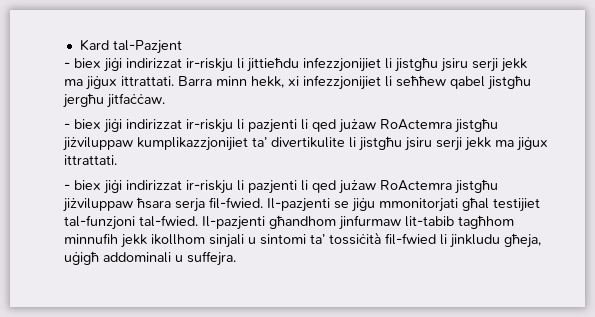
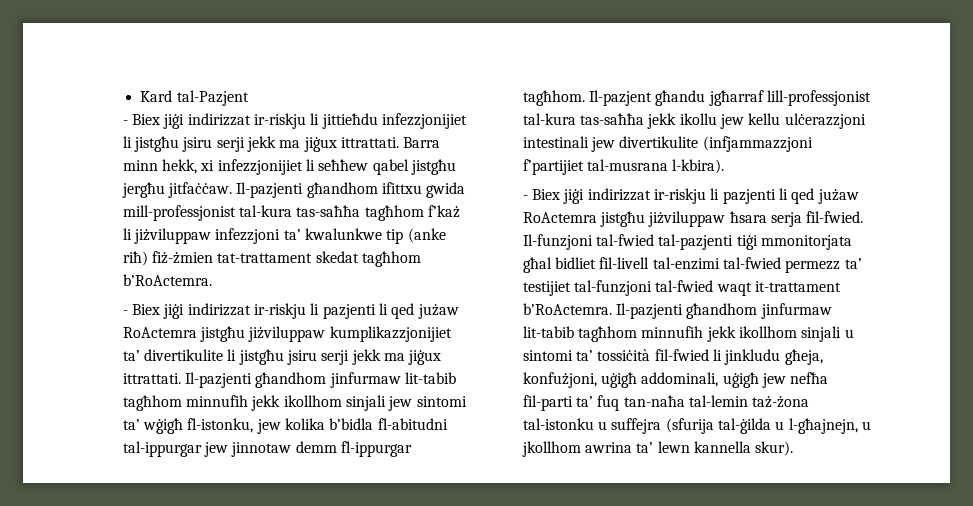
- - biex jiġi indirizzat ir-riskju li jittieħdu infezzjonijiet li jistgħu jsiru serji jekk ma jiġux ittrattati.
+ - Biex jiġi indirizzat ir-riskju li jittieħdu infezzjonijiet li jistgħu jsiru serji jekk ma jiġux ittrattati.
- Barra minn hekk, xi infezzjonijiet li seħħew qabel jistgħu jergħu jitfaċċaw.
- - biex jiġi indirizzat ir-riskju li pazjenti li qed jużaw RoActemra jistgħu jiżviluppaw kumplikazzjonijiet ta’ divertikulite li jistgħu jsiru serji jekk ma jiġux ittrattati.
- - biex jiġi indirizzat ir-riskju li pazjenti li qed jużaw RoActemra jistgħu jiżviluppaw ħsara serja fil-fwied.
+ Barra minn hekk, xi infezzjonijiet li seħħew qabel jistgħu jergħu jitfaċċaw. Il-pazjenti għandhom ifittxu gwida mill-professjonist tal-kura tas-saħħa tagħhom f’każ li jiżviluppaw infezzjoni ta’ kwalunkwe tip (anke riħ) fiż-żmien tat-trattament skedat tagħhom b’RoActemra.
+ - Biex jiġi indirizzat ir-riskju li pazjenti li qed jużaw RoActemra jistgħu jiżviluppaw kumplikazzjonijiet ta’ divertikulite li jistgħu jsiru serji jekk ma jiġux ittrattati. Il-pazjenti għandhom jinfurmaw lit-tabib tagħhom minnufih jekk ikollhom sinjali jew sintomi ta’ wġigħ fl-istonku, jew kolika b’bidla fl-abitudni tal-ippurgar jew jinnotaw demm fl-ippurgar tagħhom. Il-pazjent għandu jgħarraf lill-professjonist tal-kura tas-saħħa jekk ikollu jew kellu ulċerazzjoni intestinali jew divertikulite (infjammazzjoni f’partijiet tal-musrana l-kbira).
+ - Biex jiġi indirizzat ir-riskju li pazjenti li qed jużaw RoActemra jistgħu jiżviluppaw ħsara serja fil-fwied.
- Il-pazjenti se jiġu mmonitorjati għal testijiet tal-funzjoni tal-fwied.
+ Il-funzjoni tal-fwied tal-pazjenti tiġi mmonitorjata għal bidliet fil-livell tal-enzimi tal-fwied permezz ta’ testijiet tal-funzjoni tal-fwied waqt it-trattament b’RoActemra.
- Il-pazjenti għandhom jinfurmaw lit-tabib tagħhom minnufih jekk ikollhom sinjali u sintomi ta’ tossiċità fil-fwied li jinkludu għeja, uġigħ addominali u suffejra.
+ Il-pazjenti għandhom jinfurmaw lit-tabib tagħhom minnufih jekk ikollhom sinjali u sintomi ta’ tossiċità fil-fwied li jinkludu għeja, konfużjoni, uġigħ addominali, uġigħ jew nefħa fil-parti ta’ fuq tan-naħa tal-lemin taż-żona tal-istonku u suffejra (sfurija tal-ġilda u l-għajnejn, u jkollhom awrina ta’ lewn kannella skur).

